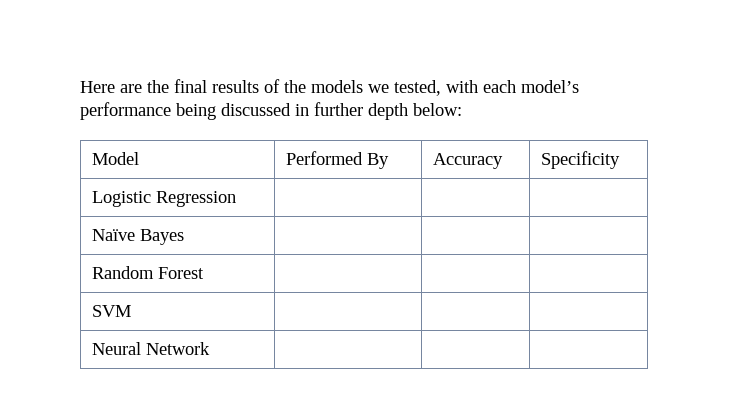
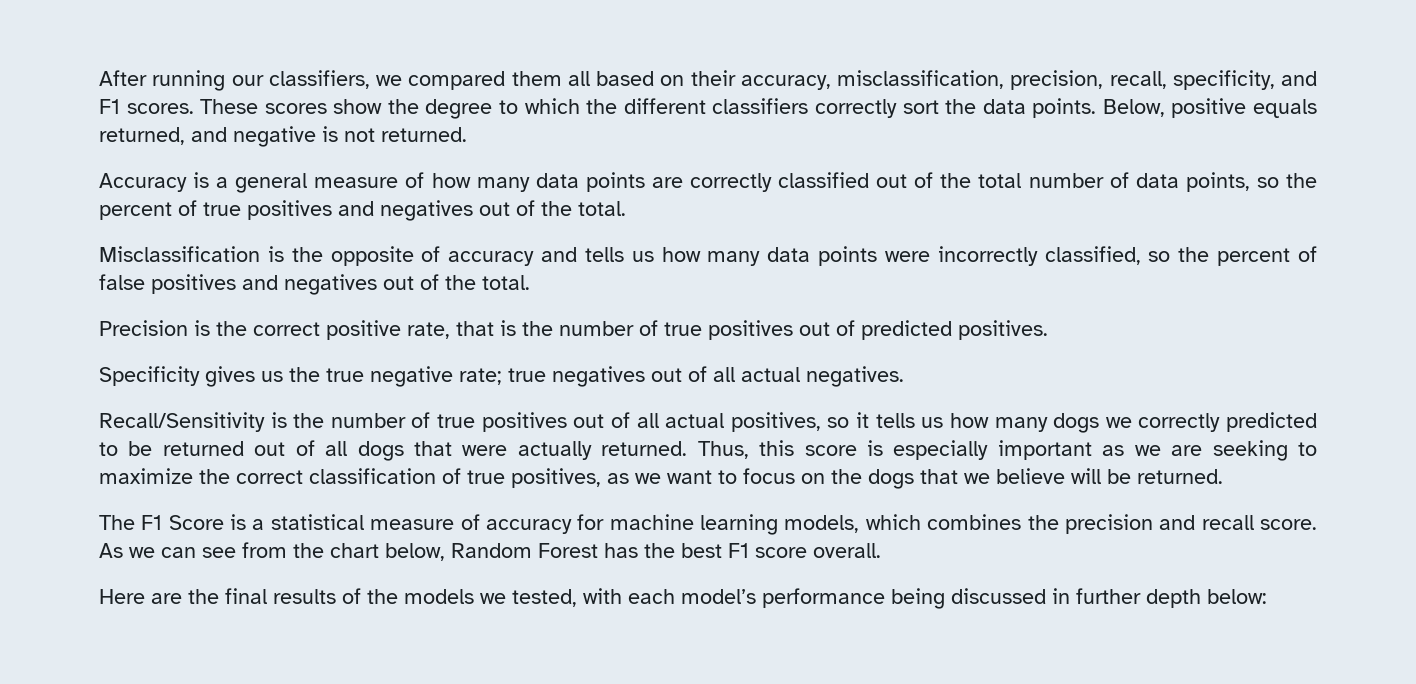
+ After running our classifiers, we compared them all based on their accuracy, misclassification, precision, recall, specificity, and F1 scores. These scores show the degree to which the different classifiers correctly sort the data points. Below, positive equals returned, and negative is not returned.
+ Accuracy is a general measure of how many data points are correctly classified out of the total number of data points, so the percent of true positives and negatives out of the total.
+ Misclassification is the opposite of accuracy and tells us how many data points were incorrectly classified, so the percent of false positives and negatives out of the total.
+ Precision is the correct positive rate, that is the number of true positives out of predicted positives.
+ Specificity gives us the true negative rate; true negatives out of all actual negatives.
+ Recall/Sensitivity is the number of true positives out of all actual positives, so it tells us how many dogs we correctly predicted to be returned out of all dogs that were actually returned. Thus, this score is especially important as we are seeking to maximize the correct classification of true positives, as we want to focus on the dogs that we believe will be returned.
+ The F1 Score is a statistical measure of accuracy for machine learning models, which combines the precision and recall score. As we can see from the chart below, Random Forest has the best F1 score overall.
- Model | Performed By | Accuracy | Specificity
- Logistic Regression | | |
- Naïve Bayes | | |
- Random Forest | | |
- SVM | | |
- Neural Network | | |

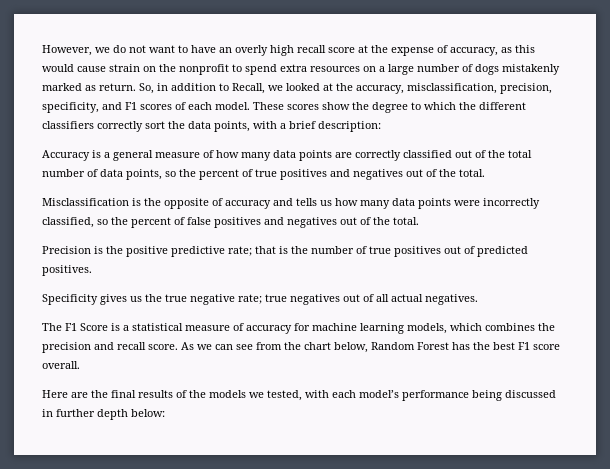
- After running our classifiers, we compared them all based on their accuracy, misclassification, precision, recall, specificity, and F1 scores.
+ However, we do not want to have an overly high recall score at the expense of accuracy, as this would cause strain on the nonprofit to spend extra resources on a large number of dogs mistakenly marked as return. So, in addition to Recall, we looked at the accuracy, misclassification, precision, specificity, and F1 scores of each model.
- These scores show the degree to which the different classifiers correctly sort the data points. Below, positive equals returned, and negative is not returned.
+ These scores show the degree to which the different classifiers correctly sort the data points, with a brief description:
- Precision is the correct positive rate, that is the number of true positives out of predicted positives.
+ Precision is the positive predictive rate; that is the number of true positives out of predicted positives.
- Recall/Sensitivity is the number of true positives out of all actual positives, so it tells us how many dogs we correctly predicted to be returned out of all dogs that were actually returned. Thus, this score is especially important as we are seeking to maximize the correct classification of true positives, as we want to focus on the dogs that we believe will be returned.

